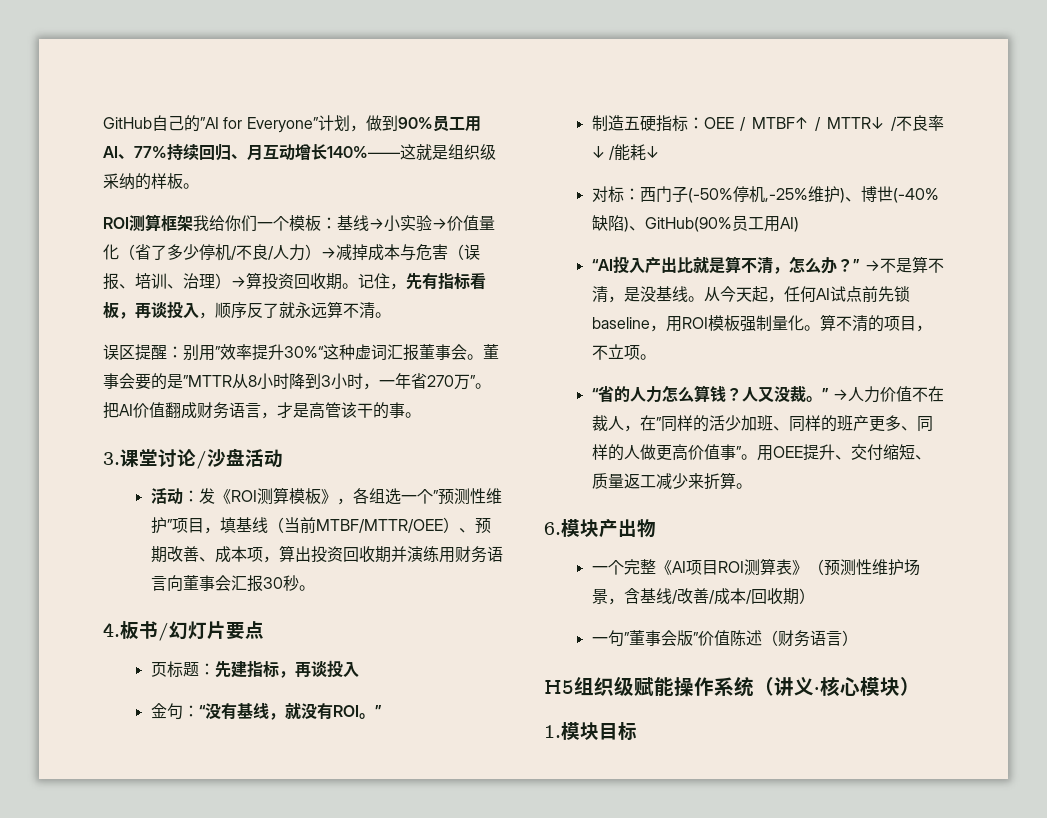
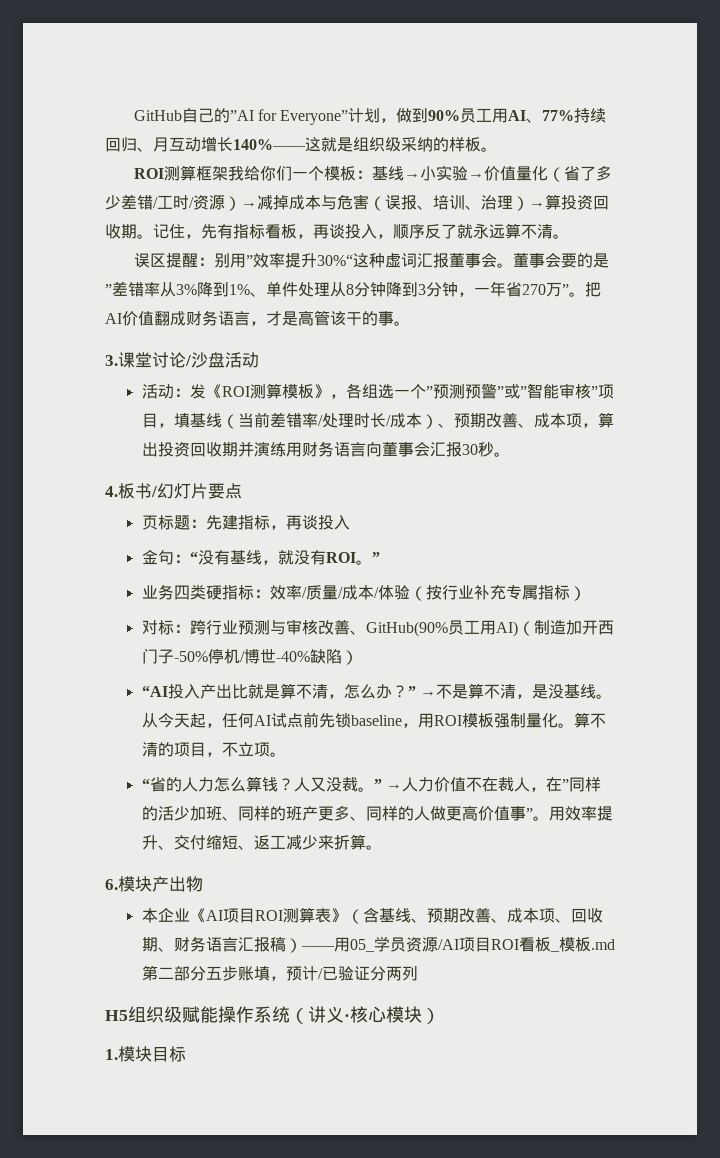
- ROI测算框架我给你们一个模板：基线→小实验→价值量化（省了多少停机/不良/人力）→减掉成本与危害（误报、培训、治理）→算投资回收期。
+ ROI测算框架我给你们一个模板：基线→小实验→价值量化（省了多少差错/工时/资源）→减掉成本与危害（误报、培训、治理）→算投资回收期。
- 董事会要的是”MTTR从8小时降到3小时，一年省270万”。
+ 董事会要的是”差错率从3%降到1%、单件处理从8分钟降到3分钟，一年省270万”。
- 活动：发《ROI测算模板》，各组选一个”预测性维护”项目，填基线（当前MTBF/MTTR/OEE）、预期改善、成本项，算出投资回收期并演练用财务语言向董事会汇报30秒。
+ 活动：发《ROI测算模板》，各组选一个”预测预警”或”智能审核”项目，填基线（当前差错率/处理时长/成本）、预期改善、成本项，算出投资回收期并演练用财务语言向董事会汇报30秒。
- 制造五硬指标：OEE / MTBF↑ / MTTR↓ /不良率↓ /能耗↓
- 对标：西门子(-50%停机,-25%维护)、博世(-40%缺陷)、GitHub(90%员工用AI)
+ 业务四类硬指标：效率/质量/成本/体验（按行业补充专属指标）
+ 对标：跨行业预测与审核改善、GitHub(90%员工用AI)（制造加开西门子-50%停机/博世-40%缺陷）
- 用OEE提升、交付缩短、质量返工减少来折算。
+ 用效率提升、交付缩短、返工减少来折算。
- 一个完整《AI项目ROI测算表》（预测性维护场景，含基线/改善/成本/回收期）
- 一句”董事会版”价值陈述（财务语言）
+ 本企业《AI项目ROI测算表》（含基线、预期改善、成本项、回收期、财务语言汇报稿）——用05_学员资源/AI项目ROI看板_模板.md第二部分五步账填，预计/已验证分两列

